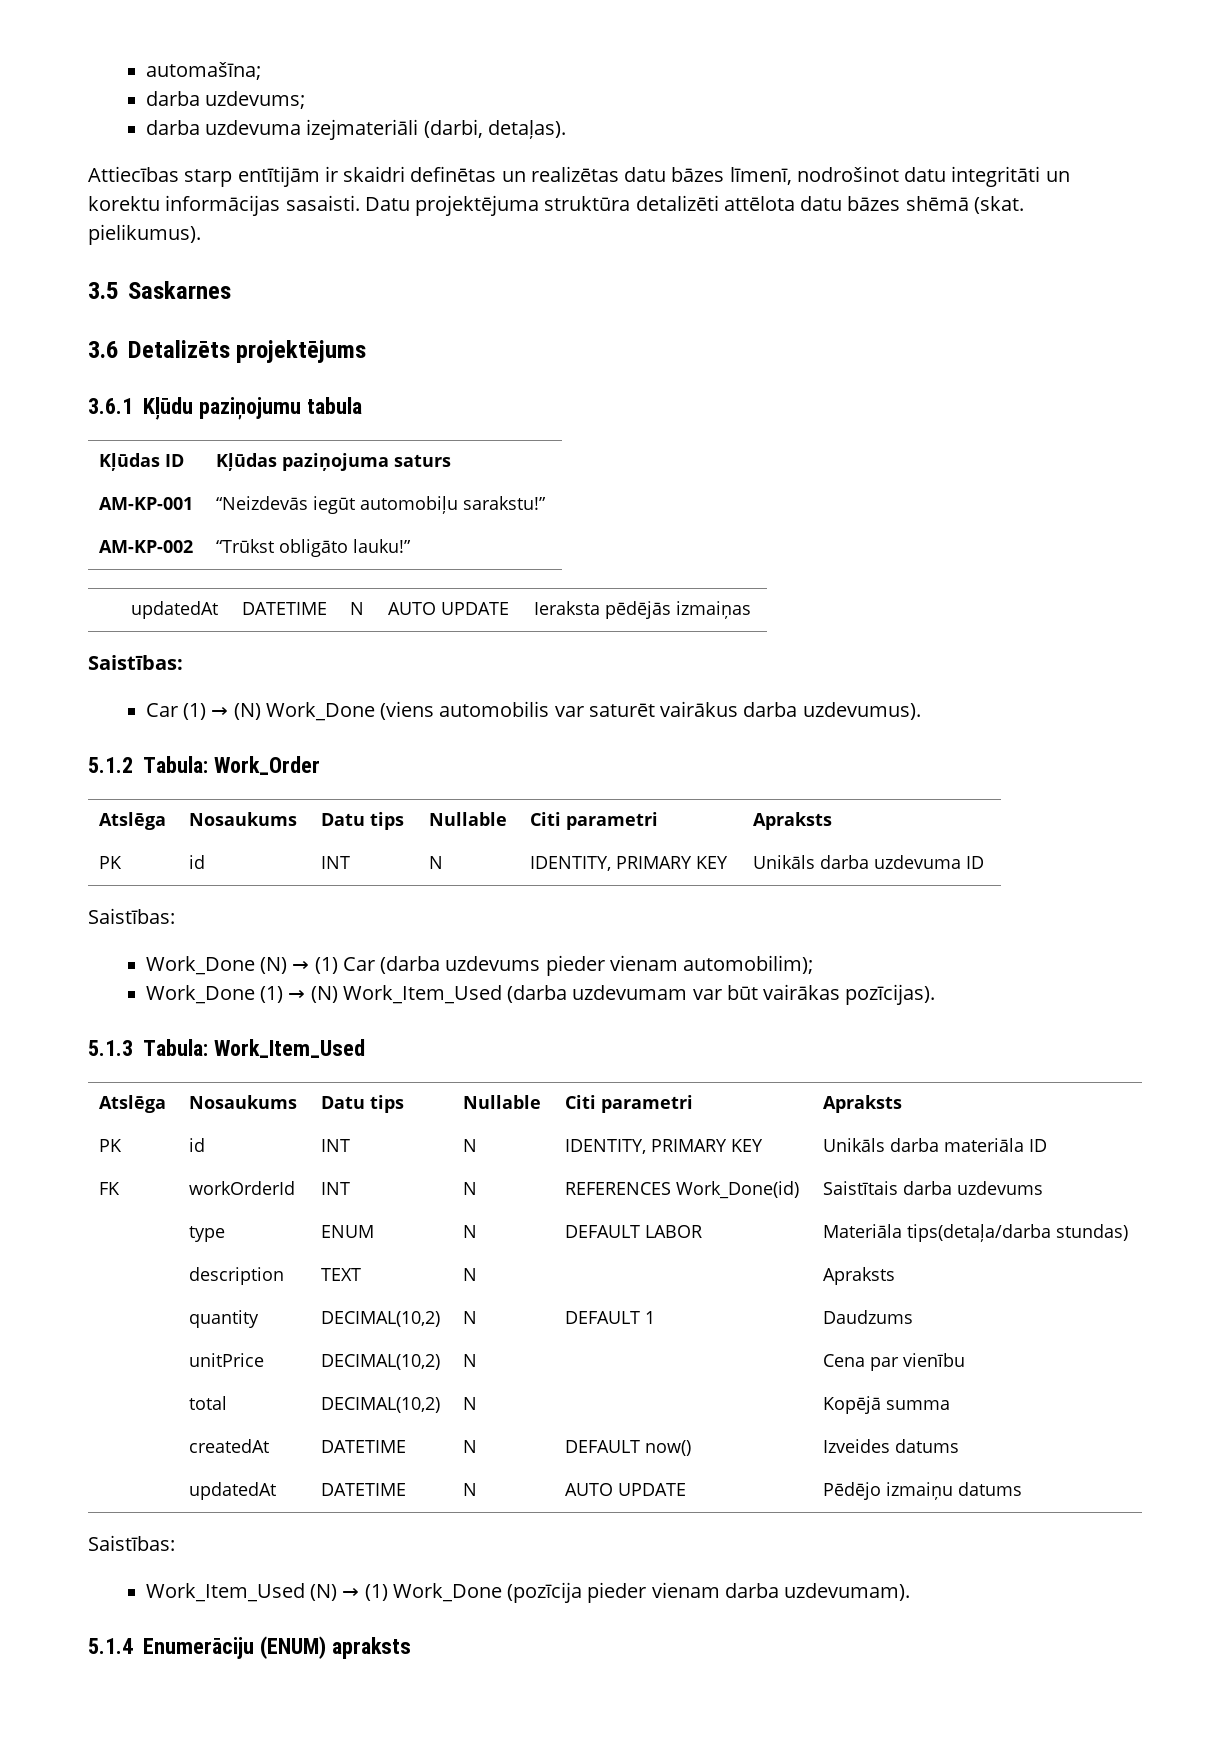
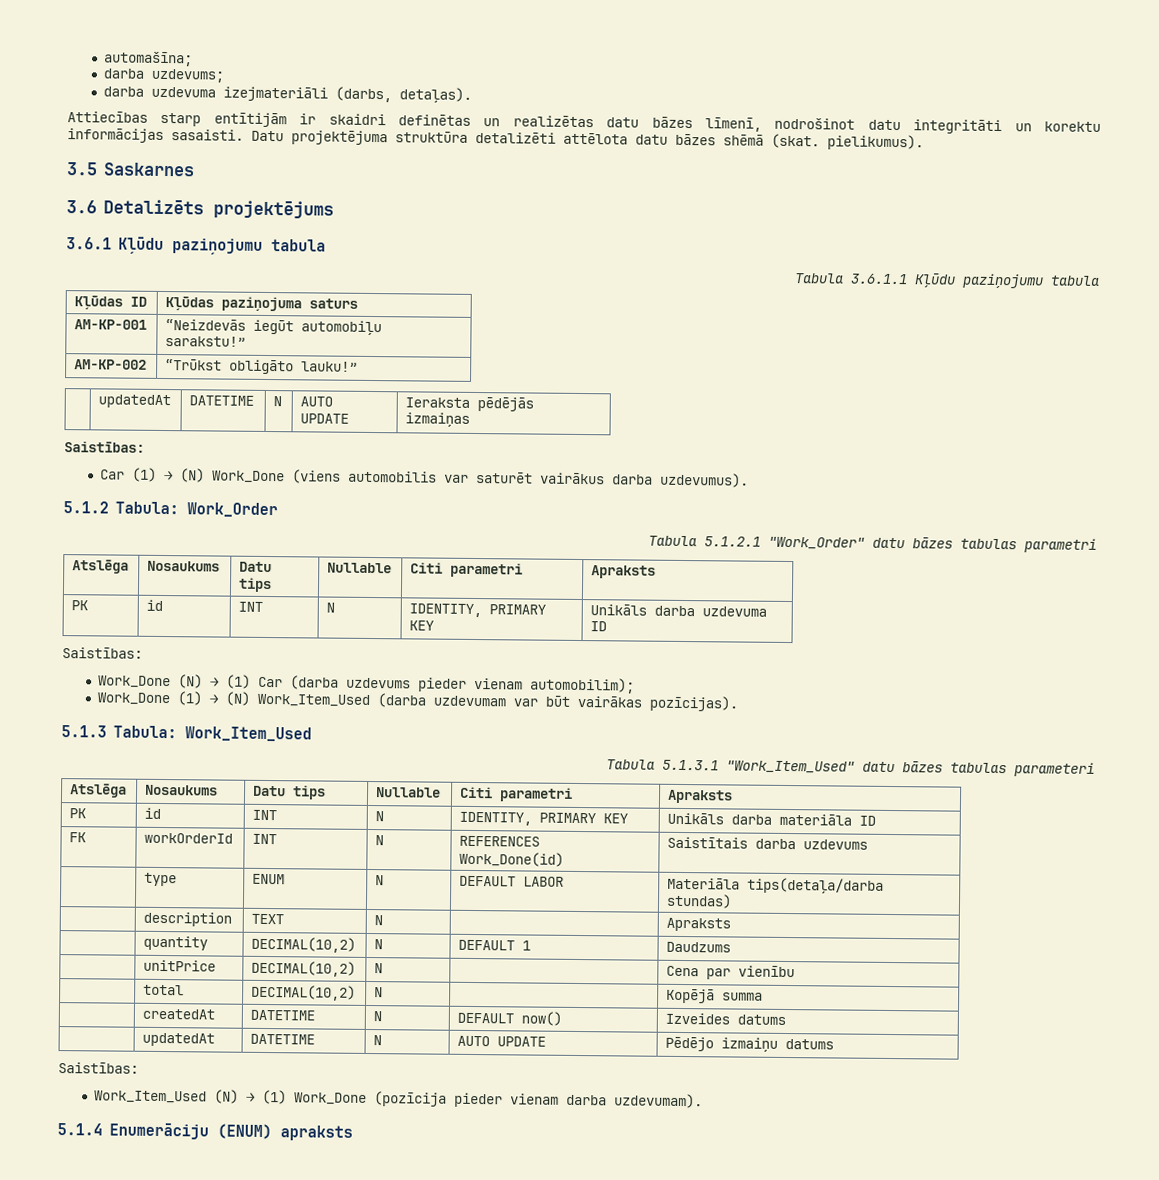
- darba uzdevuma izejmateriāli (darbi, detaļas).
+ darba uzdevuma izejmateriāli (darbs, detaļas).
+ Tabula 3.6.1.1 Kļūdu paziņojumu tabula
+ Tabula 5.1.2.1 "Work_Order" datu bāzes tabulas parametri
+ Tabula 5.1.3.1 "Work_Item_Used" datu bāzes tabulas parameteri

